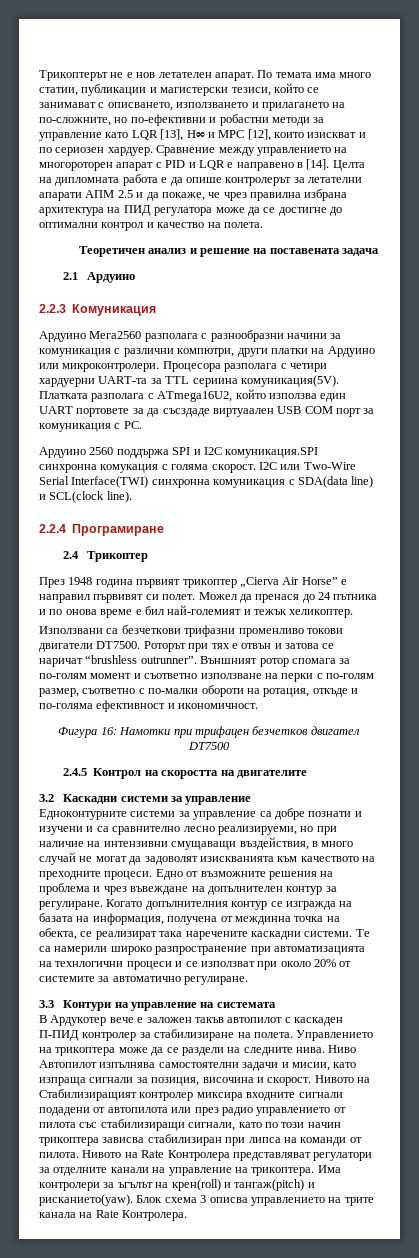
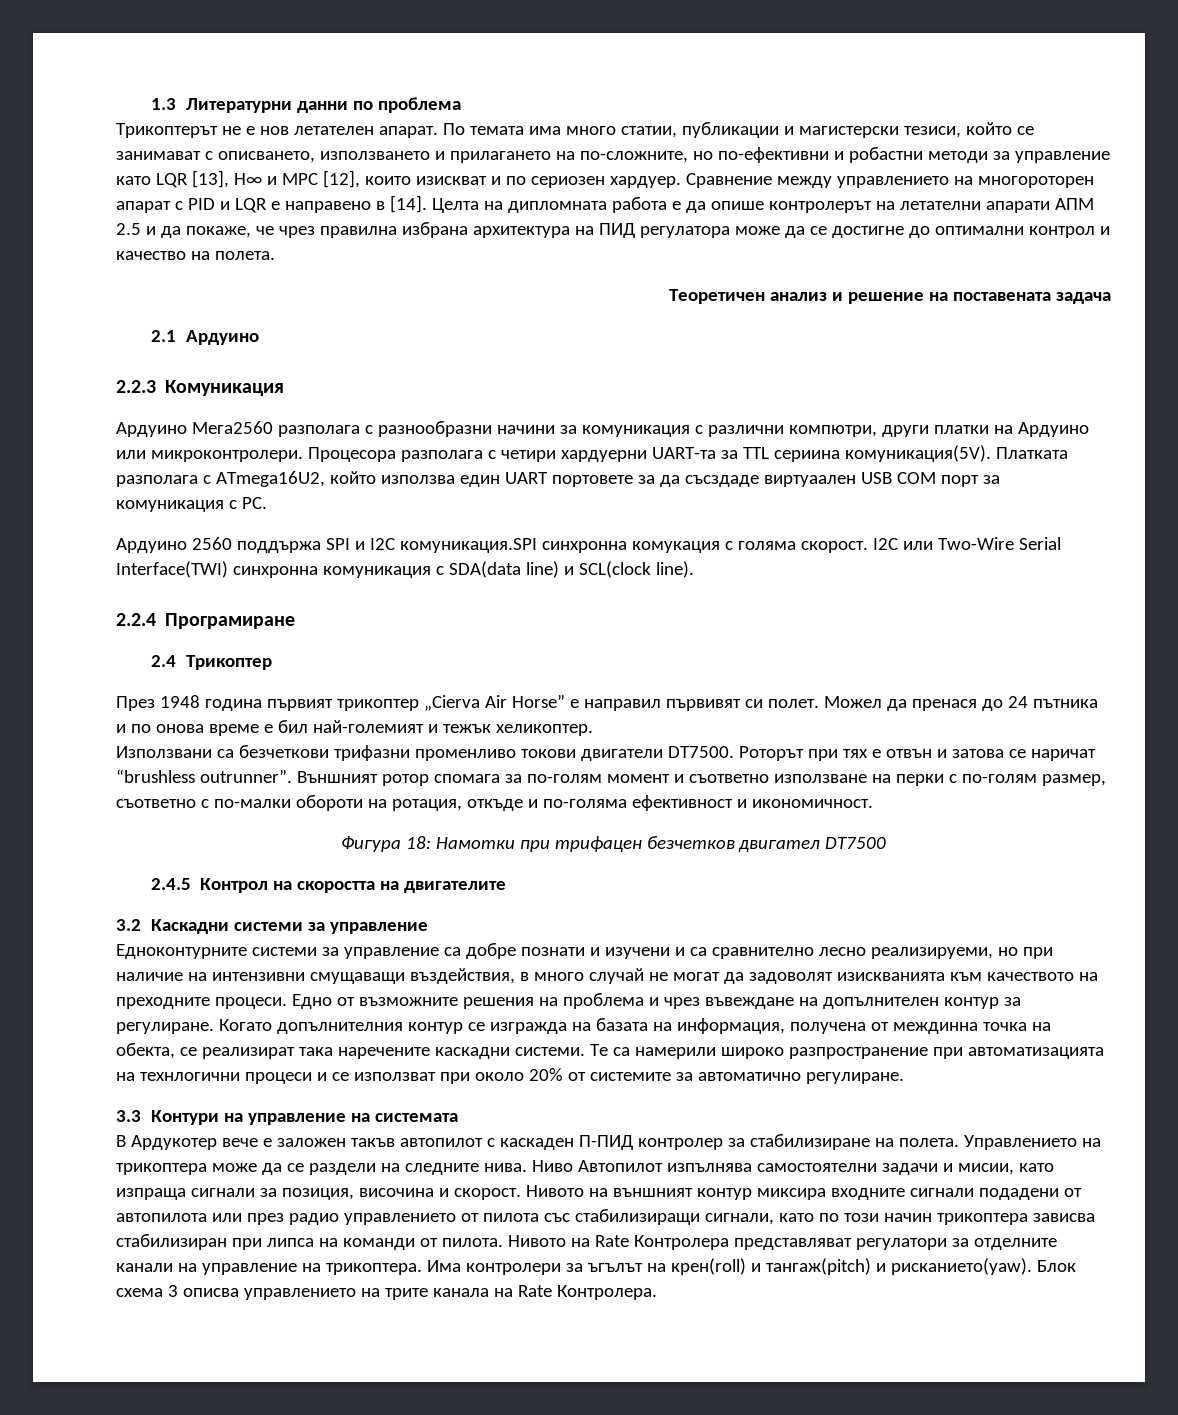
+ 1.3 Литературни данни по проблема
- Целта на дипломната работа е да опише контролерът за летателни апарати АПМ 2.5 и да покаже, че чрез правилна избрана архитектура на ПИД регулатора може да се достигне до оптимални контрол и качество на полета.
+ Целта на дипломната работа е да опише контролерът на летателни апарати АПМ 2.5 и да покаже, че чрез правилна избрана архитектура на ПИД регулатора може да се достигне до оптимални контрол и качество на полета.
- Фигура 16: Намотки при трифацен безчетков двигател DT7500
+ Фигура 18: Намотки при трифацен безчетков двигател DT7500
- Нивото на Стабилизиращият контролер миксира входните сигнали подадени от автопилота или през радио управлението от пилота със стабилизиращи сигнали, като по този начин трикоптера зависва стабилизиран при липса на команди от пилота.
+ Нивото на външният контур миксира входните сигнали подадени от автопилота или през радио управлението от пилота със стабилизиращи сигнали, като по този начин трикоптера зависва стабилизиран при липса на команди от пилота.

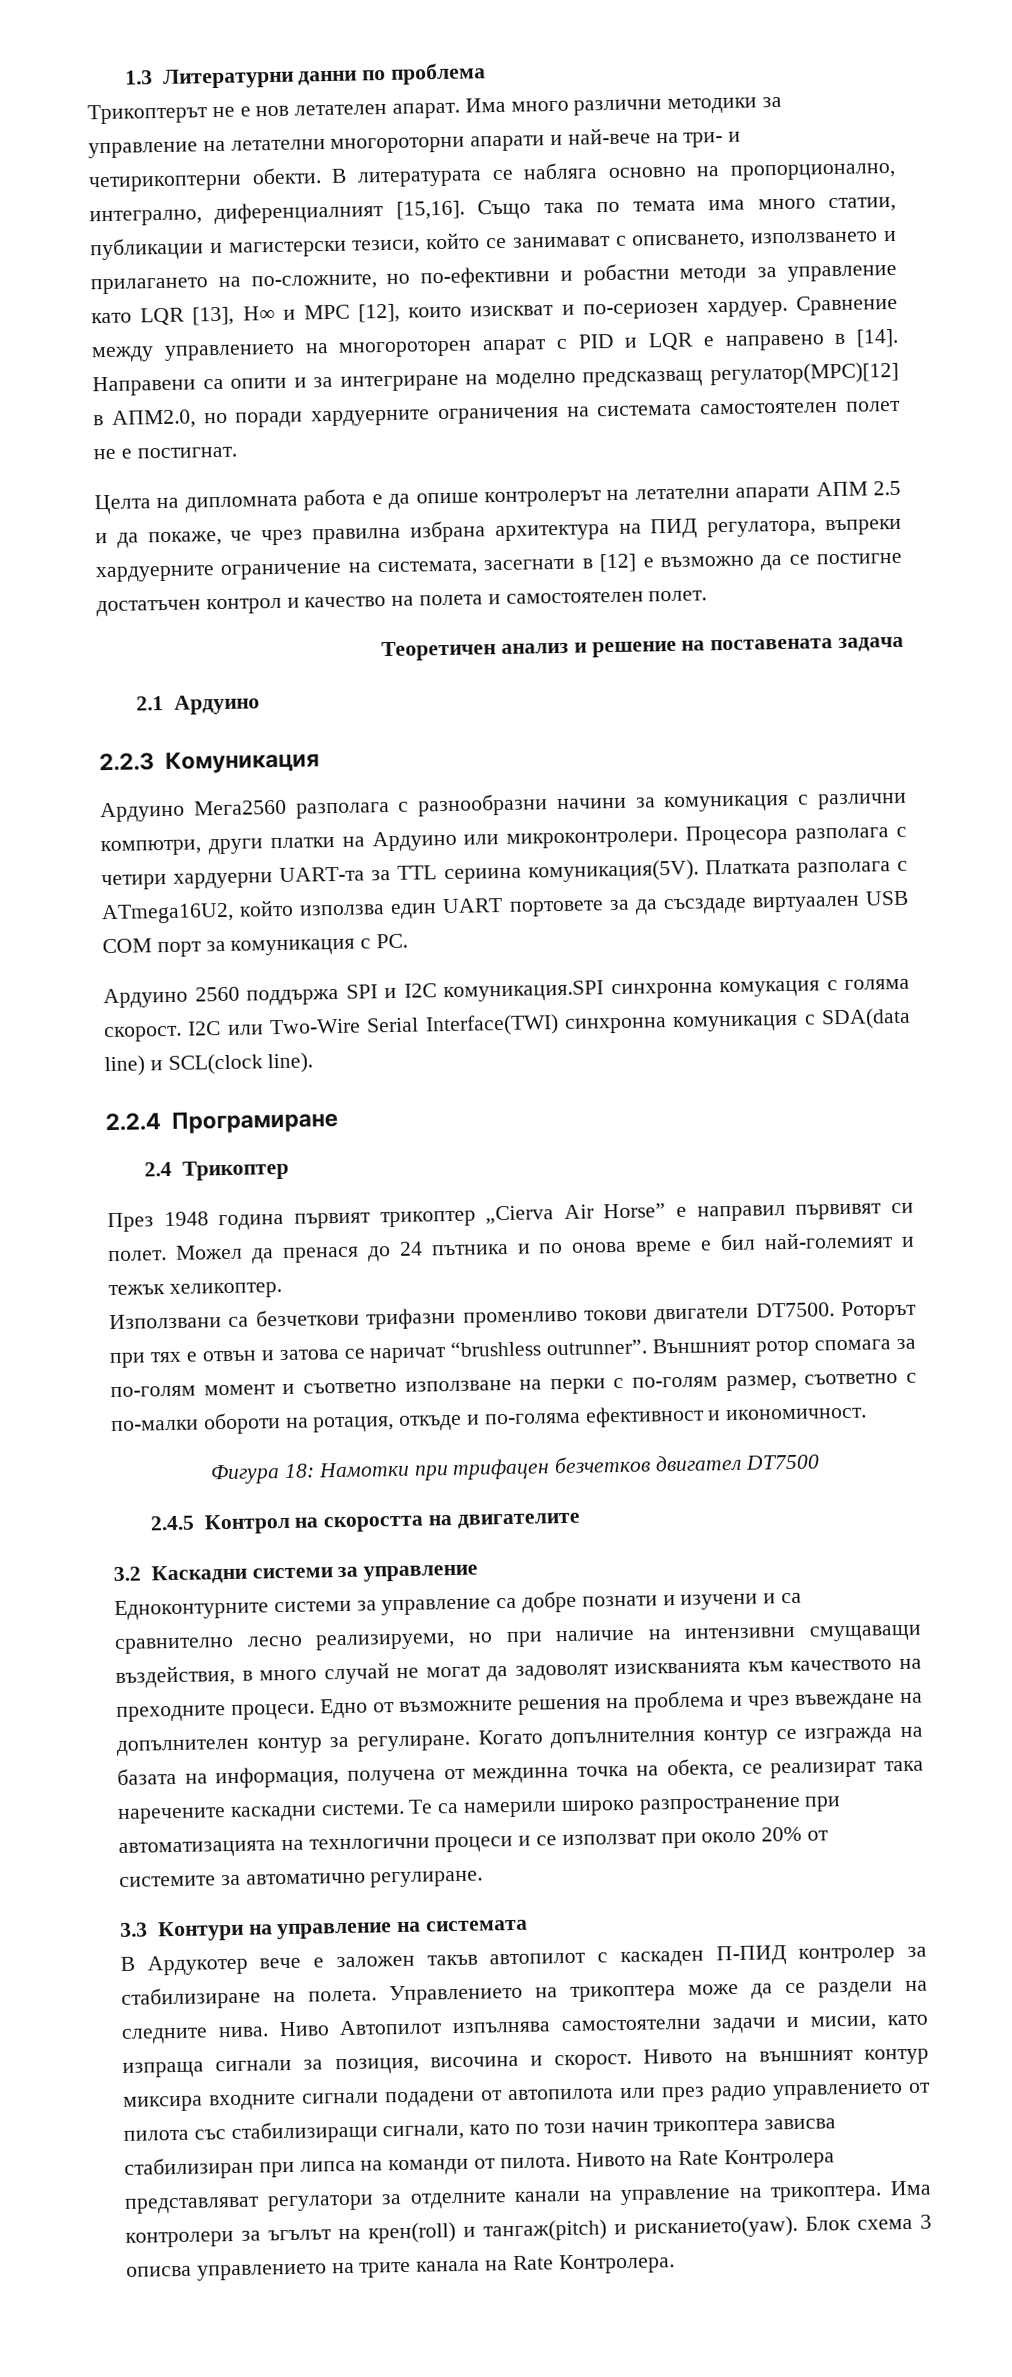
- По темата има много статии, публикации и магистерски тезиси, който се занимават с описването, използването и прилагането на по-сложните, но по-ефективни и робастни методи за управление като LQR [13], H∞ и MPC [12], които изискват и по сериозен хардуер.
+ Има много различни методики за управление на летателни многороторни апарати и най-вече на три- и четирикоптерни обекти. В литературата се набляга основно на пропорционално, интегрално, диференциалният [15,16]. Също така по темата има много статии, публикации и магистерски тезиси, който се занимават с описването, използването и прилагането на по-сложните, но по-ефективни и робастни методи за управление като LQR [13], H∞ и MPC [12], които изискват и по-сериозен хардуер.
- Сравнение между управлението на многороторен апарат с PID и LQR е направено в [14]. Целта на дипломната работа е да опише контролерът на летателни апарати АПМ 2.5 и да покаже, че чрез правилна избрана архитектура на ПИД регулатора може да се достигне до оптимални контрол и качество на полета.
+ Сравнение между управлението на многороторен апарат с PID и LQR е направено в [14]. Направени са опити и за интегриране на моделно предсказващ регулатор(MPC)[12] в АПМ2.0, но поради хардуерните ограничения на системата самостоятелен полет не е постигнат.
+ Целта на дипломната работа е да опише контролерът на летателни апарати АПМ 2.5 и да покаже, че чрез правилна избрана архитектура на ПИД регулатора, въпреки хардуерните ограничение на системата, засегнати в [12] е възможно да се постигне достатъчен контрол и качество на полета и самостоятелен полет.

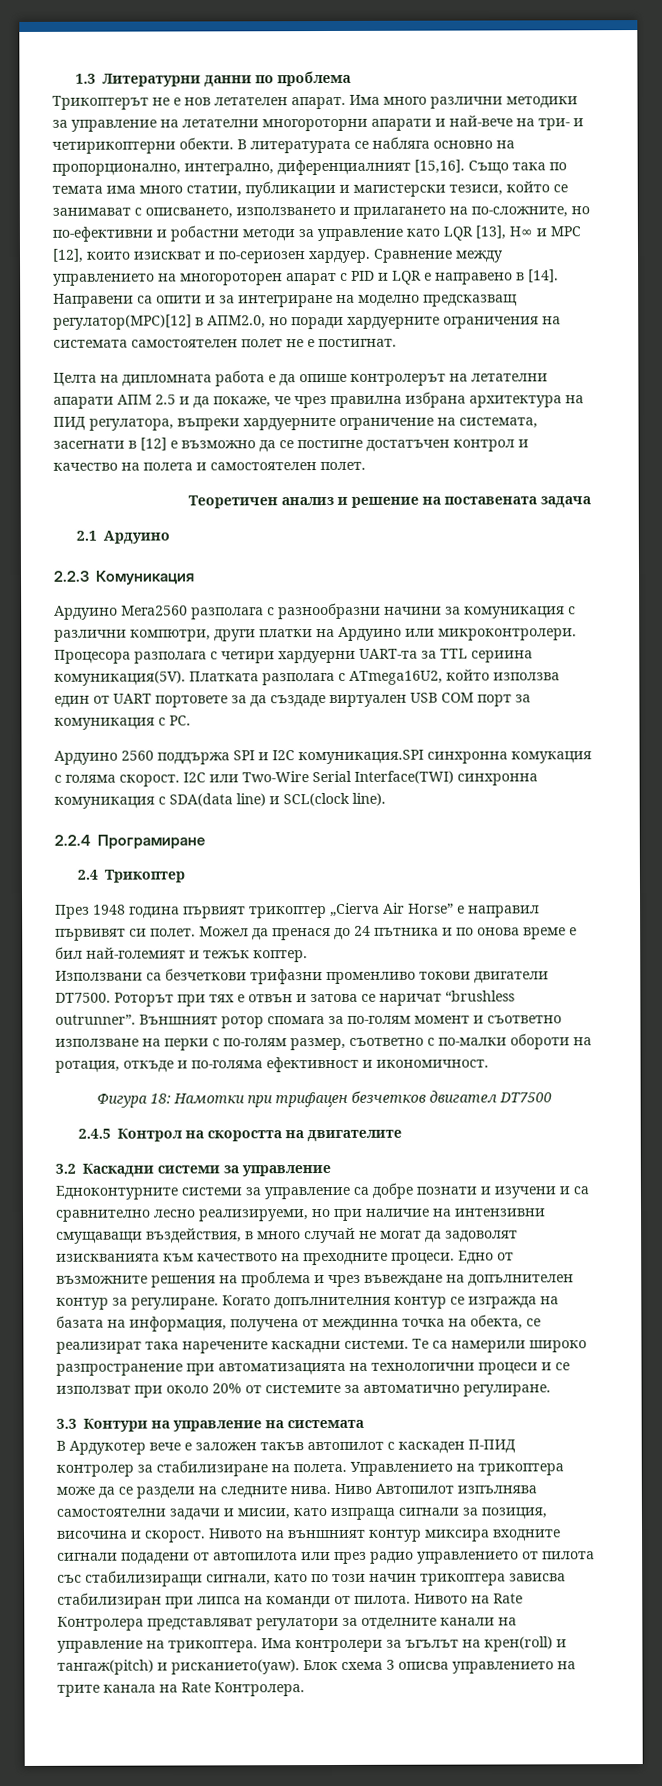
- Платката разполага с ATmega16U2, който използва един UART портовете за да съсздаде виртуаален USB COM порт за комуникация с PC.
+ Платката разполага с ATmega16U2, който използва един от UART портовете за да създаде виртуален USB COM порт за комуникация с PC.
- Можел да пренася до 24 пътника и по онова време е бил най-големият и тежък хеликоптер.
+ Можел да пренася до 24 пътника и по онова време е бил най-големият и тежък коптер.
- Те са намерили широко разпространение при автоматизацията на технлогични процеси и се използват при около 20% от системите за автоматично регулиране.
+ Те са намерили широко разпространение при автоматизацията на технологични процеси и се използват при около 20% от системите за автоматично регулиране.

